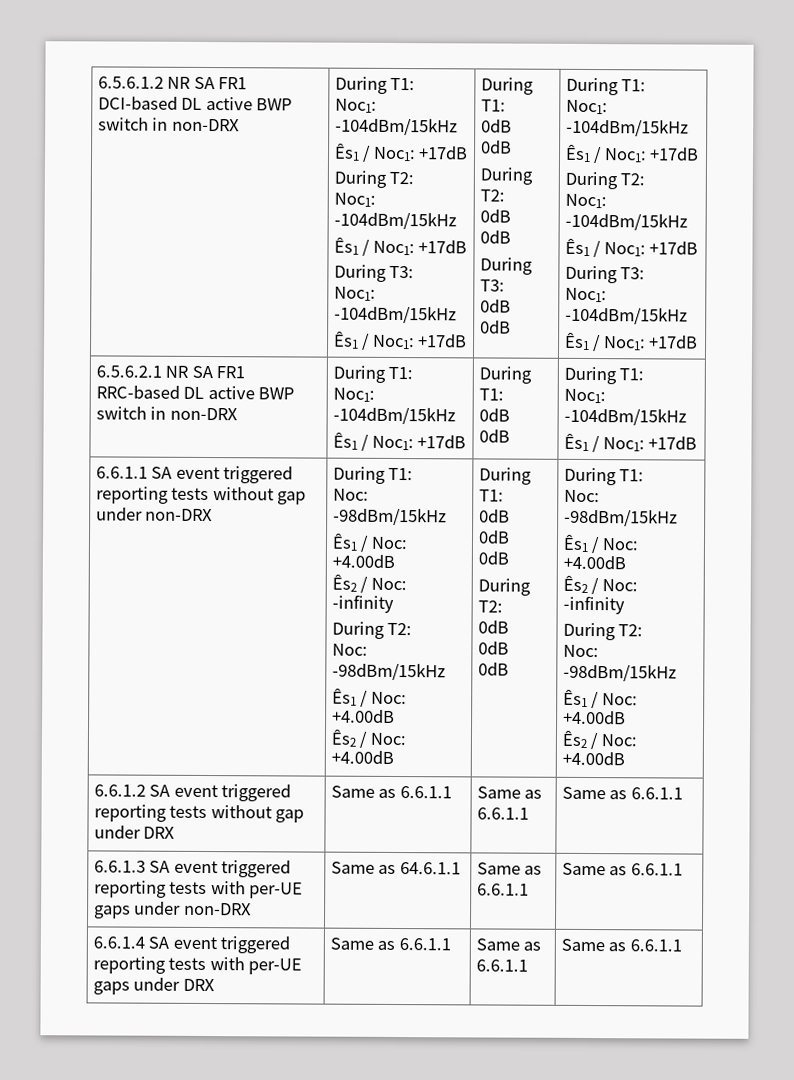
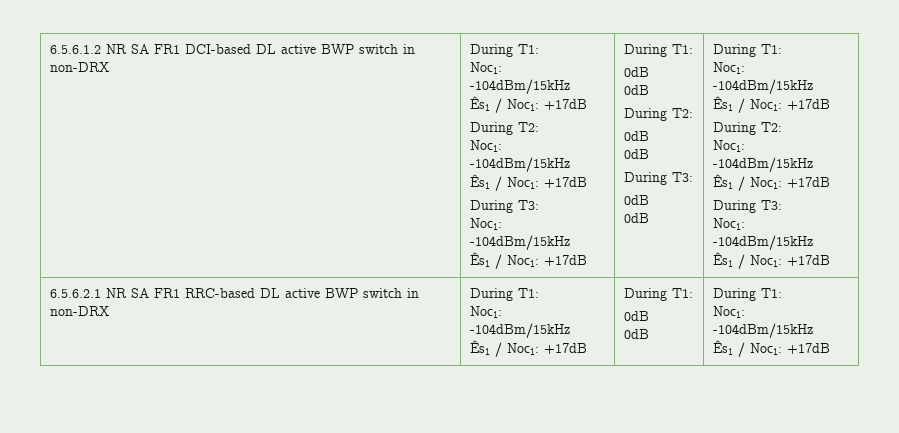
- 6.6.1.1 SA event triggered reporting tests without gap under non-DRX | During T1:
- Noc: -98dBm/15kHz
- Ês1 / Noc: +4.00dB
- Ês2 / Noc: -infinity
- During T2:
- Noc: -98dBm/15kHz
- Ês1 / Noc: +4.00dB
- Ês2 / Noc: +4.00dB | During T1:
- 0dB
- 0dB
- 0dB
- During T2:
- 0dB
- 0dB
- 0dB | During T1:
- Noc: -98dBm/15kHz
- Ês1 / Noc: +4.00dB
- Ês2 / Noc: -infinity
- During T2:
- Noc: -98dBm/15kHz
- Ês1 / Noc: +4.00dB
- Ês2 / Noc: +4.00dB
- 6.6.1.2 SA event triggered reporting tests without gap under DRX | Same as 6.6.1.1 | Same as 6.6.1.1 | Same as 6.6.1.1
- 6.6.1.3 SA event triggered reporting tests with per-UE gaps under non-DRX | Same as 64.6.1.1 | Same as 6.6.1.1 | Same as 6.6.1.1
- 6.6.1.4 SA event triggered reporting tests with per-UE gaps under DRX | Same as 6.6.1.1 | Same as 6.6.1.1 | Same as 6.6.1.1

